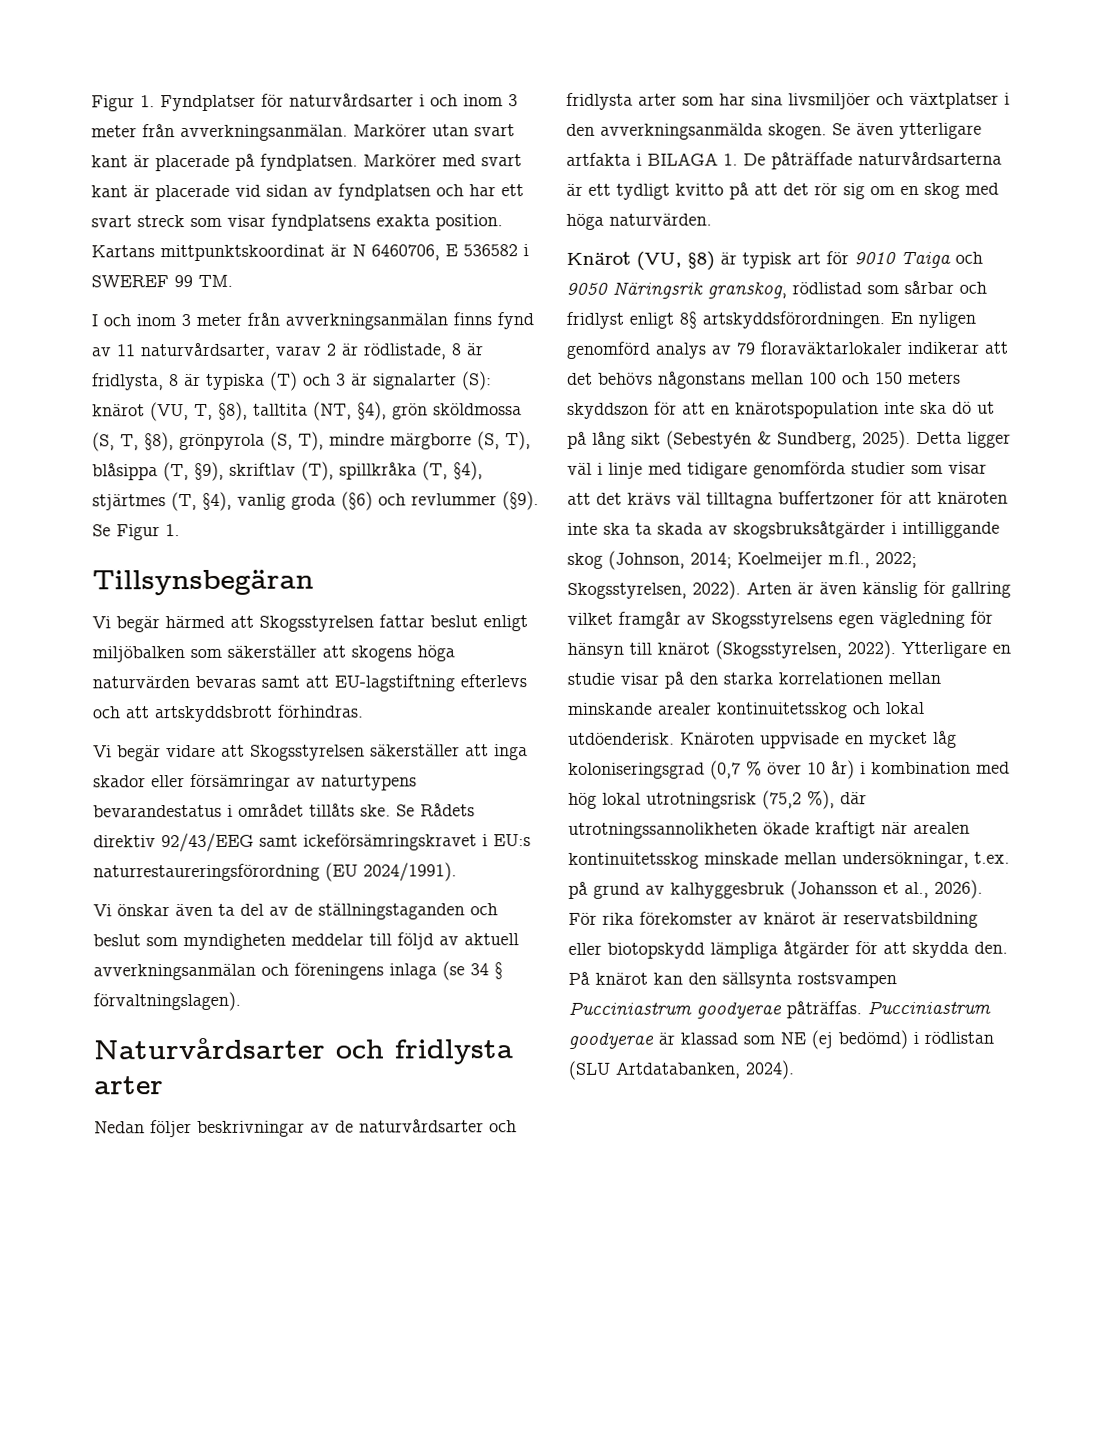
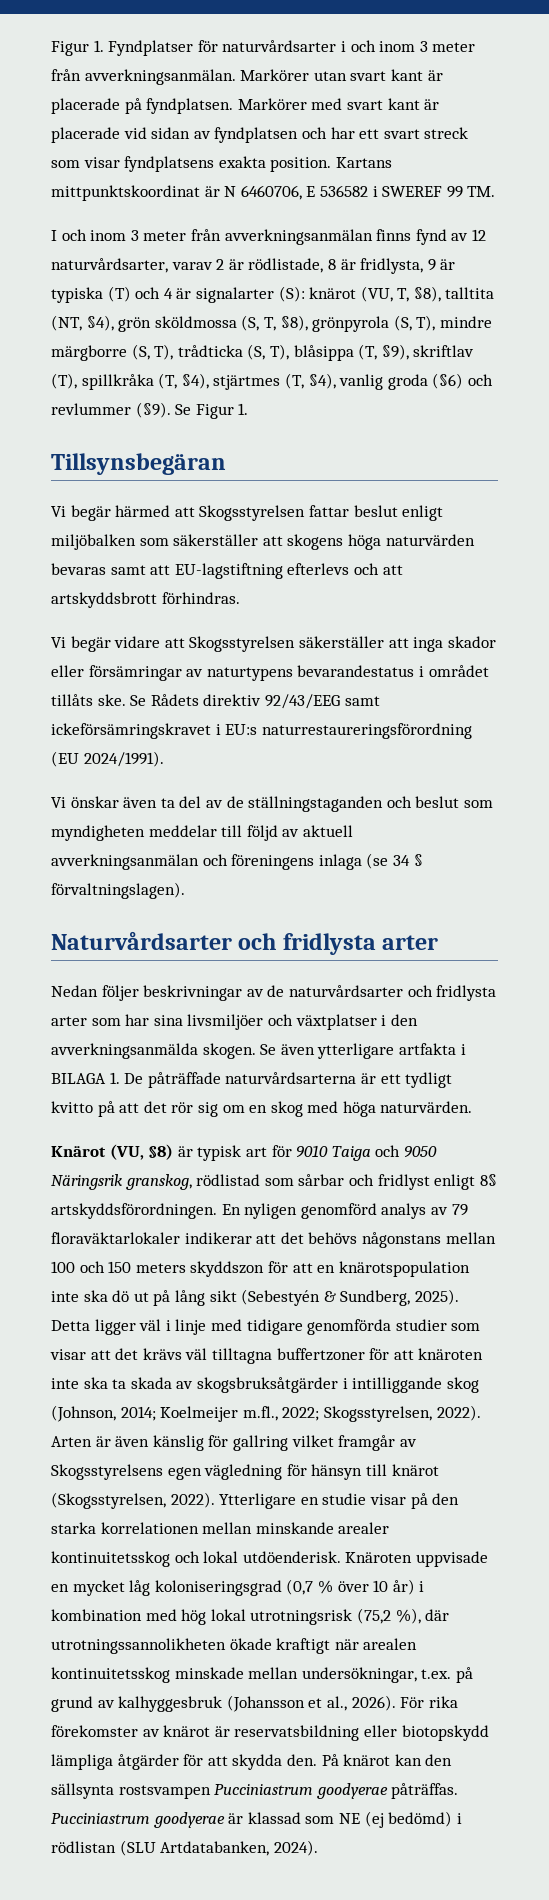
- I och inom 3 meter från avverkningsanmälan finns fynd av 11 naturvårdsarter, varav 2 är rödlistade, 8 är fridlysta, 8 är typiska (T) och 3 är signalarter (S):
+ I och inom 3 meter från avverkningsanmälan finns fynd av 12 naturvårdsarter, varav 2 är rödlistade, 8 är fridlysta, 9 är typiska (T) och 4 är signalarter (S):
- knärot (VU, T, §8), talltita (NT, §4), grön sköldmossa (S, T, §8), grönpyrola (S, T), mindre märgborre (S, T), blåsippa (T, §9), skriftlav (T), spillkråka (T, §4), stjärtmes (T, §4), vanlig groda (§6) och revlummer (§9).
+ knärot (VU, T, §8), talltita (NT, §4), grön sköldmossa (S, T, §8), grönpyrola (S, T), mindre märgborre (S, T), trådticka (S, T), blåsippa (T, §9), skriftlav (T), spillkråka (T, §4), stjärtmes (T, §4), vanlig groda (§6) och revlummer (§9).

